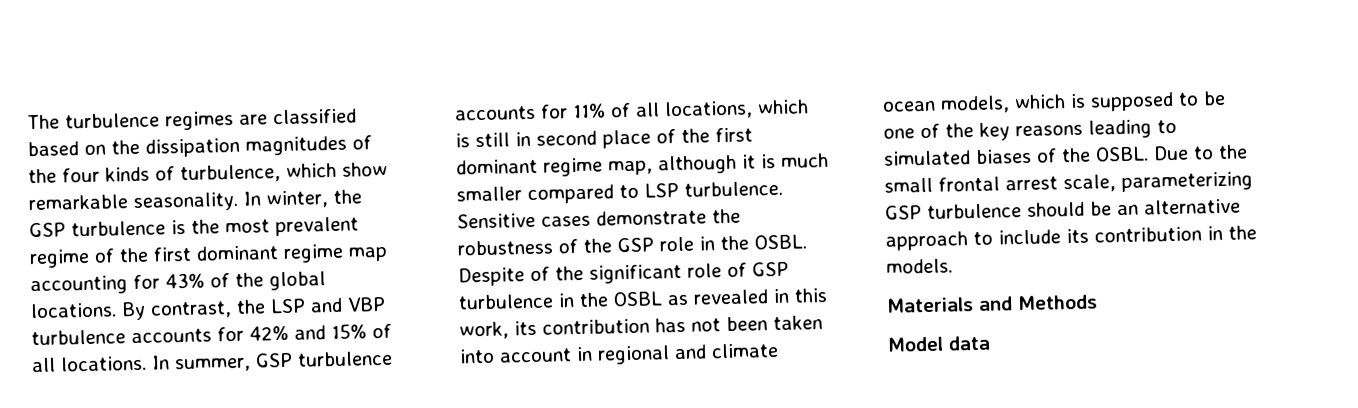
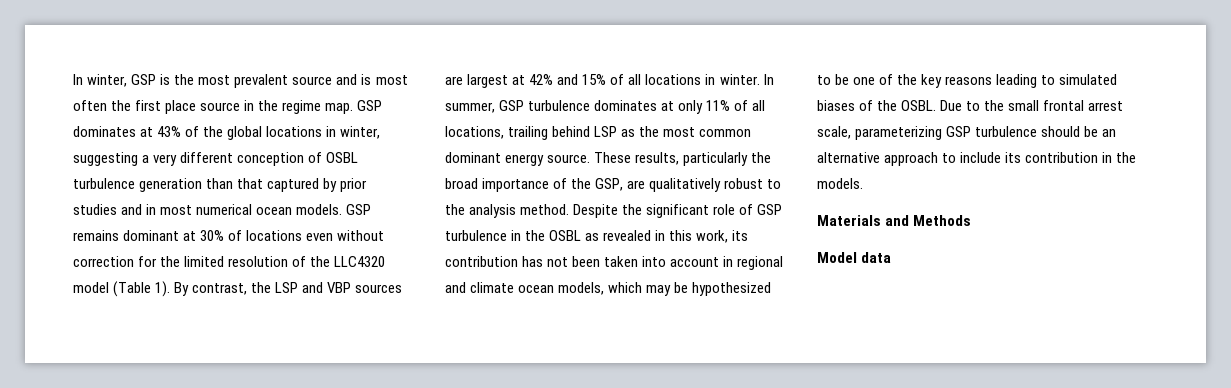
- The turbulence regimes are classified based on the dissipation magnitudes of the four kinds of turbulence, which show remarkable seasonality. In winter, the GSP turbulence is the most prevalent regime of the first dominant regime map accounting for 43% of the global locations.
+ In winter, GSP is the most prevalent source and is most often the first place source in the regime map. GSP dominates at 43% of the global locations in winter, suggesting a very different conception of OSBL turbulence generation than that captured by prior studies and in most numerical ocean models. GSP remains dominant at 30% of locations even without correction for the limited resolution of the LLC4320 model (Table 1).
- By contrast, the LSP and VBP turbulence accounts for 42% and 15% of all locations.
+ By contrast, the LSP and VBP sources are largest at 42% and 15% of all locations in winter.
- In summer, GSP turbulence accounts for 11% of all locations, which is still in second place of the first dominant regime map, although it is much smaller compared to LSP turbulence. Sensitive cases demonstrate the robustness of the GSP role in the OSBL. Despite of the significant role of GSP turbulence in the OSBL as revealed in this work, its contribution has not been taken into account in regional and climate ocean models, which is supposed to be one of the key reasons leading to simulated biases of the OSBL.
+ In summer, GSP turbulence dominates at only 11% of all locations, trailing behind LSP as the most common dominant energy source. These results, particularly the broad importance of the GSP, are qualitatively robust to the analysis method. Despite the significant role of GSP turbulence in the OSBL as revealed in this work, its contribution has not been taken into account in regional and climate ocean models, which may be hypothesized to be one of the key reasons leading to simulated biases of the OSBL.

